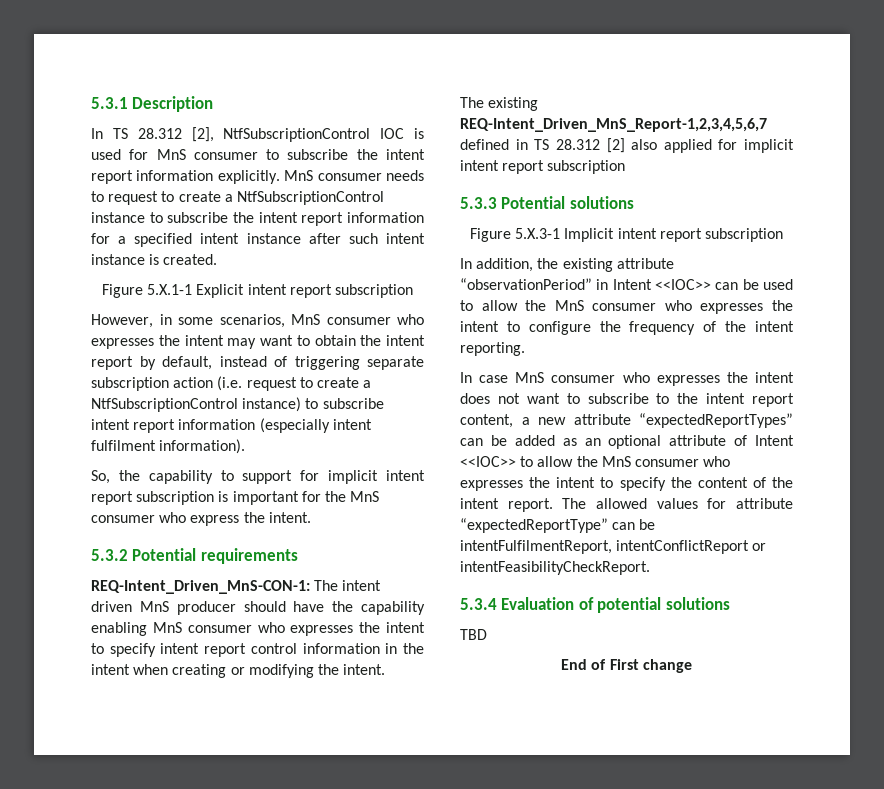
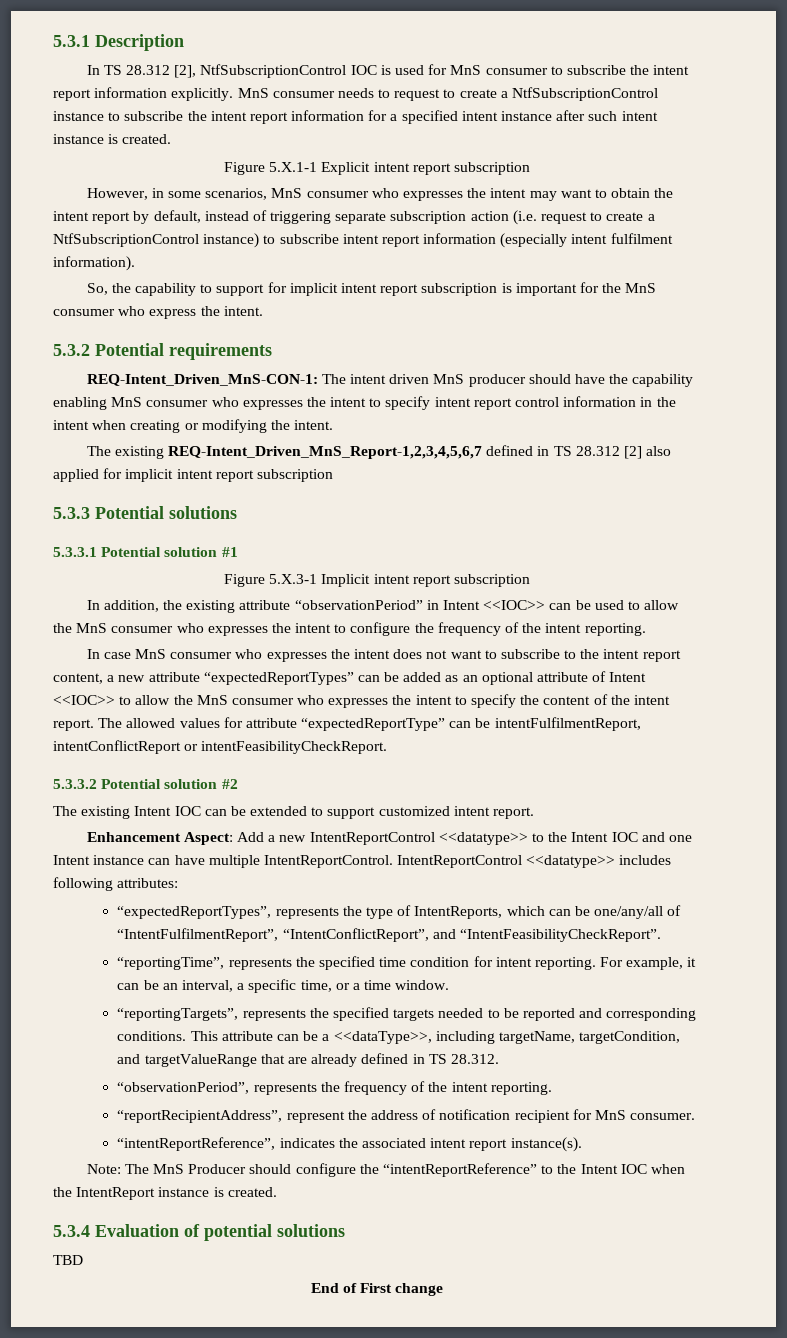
+ 5.3.3.1 Potential solution #1
+ 5.3.3.2 Potential solution #2
+ The existing Intent IOC can be extended to support customized intent report.
+ Enhancement Aspect: Add a new IntentReportControl <<datatype>> to the Intent IOC and one Intent instance can have multiple IntentReportControl. IntentReportControl <<datatype>> includes following attributes:
+ “expectedReportTypes”, represents the type of IntentReports, which can be one/any/all of “IntentFulfilmentReport”, “IntentConflictReport”, and “IntentFeasibilityCheckReport”.
+ “reportingTime”, represents the specified time condition for intent reporting. For example, it can be an interval, a specific time, or a time window.
+ “reportingTargets”, represents the specified targets needed to be reported and corresponding conditions. This attribute can be a <<dataType>>, including targetName, targetCondition, and targetValueRange that are already defined in TS 28.312.
+ “observationPeriod”, represents the frequency of the intent reporting.
+ “reportRecipientAddress”, represent the address of notification recipient for MnS consumer.
+ “intentReportReference”, indicates the associated intent report instance(s).
+ Note: The MnS Producer should configure the “intentReportReference” to the Intent IOC when the IntentReport instance is created.

